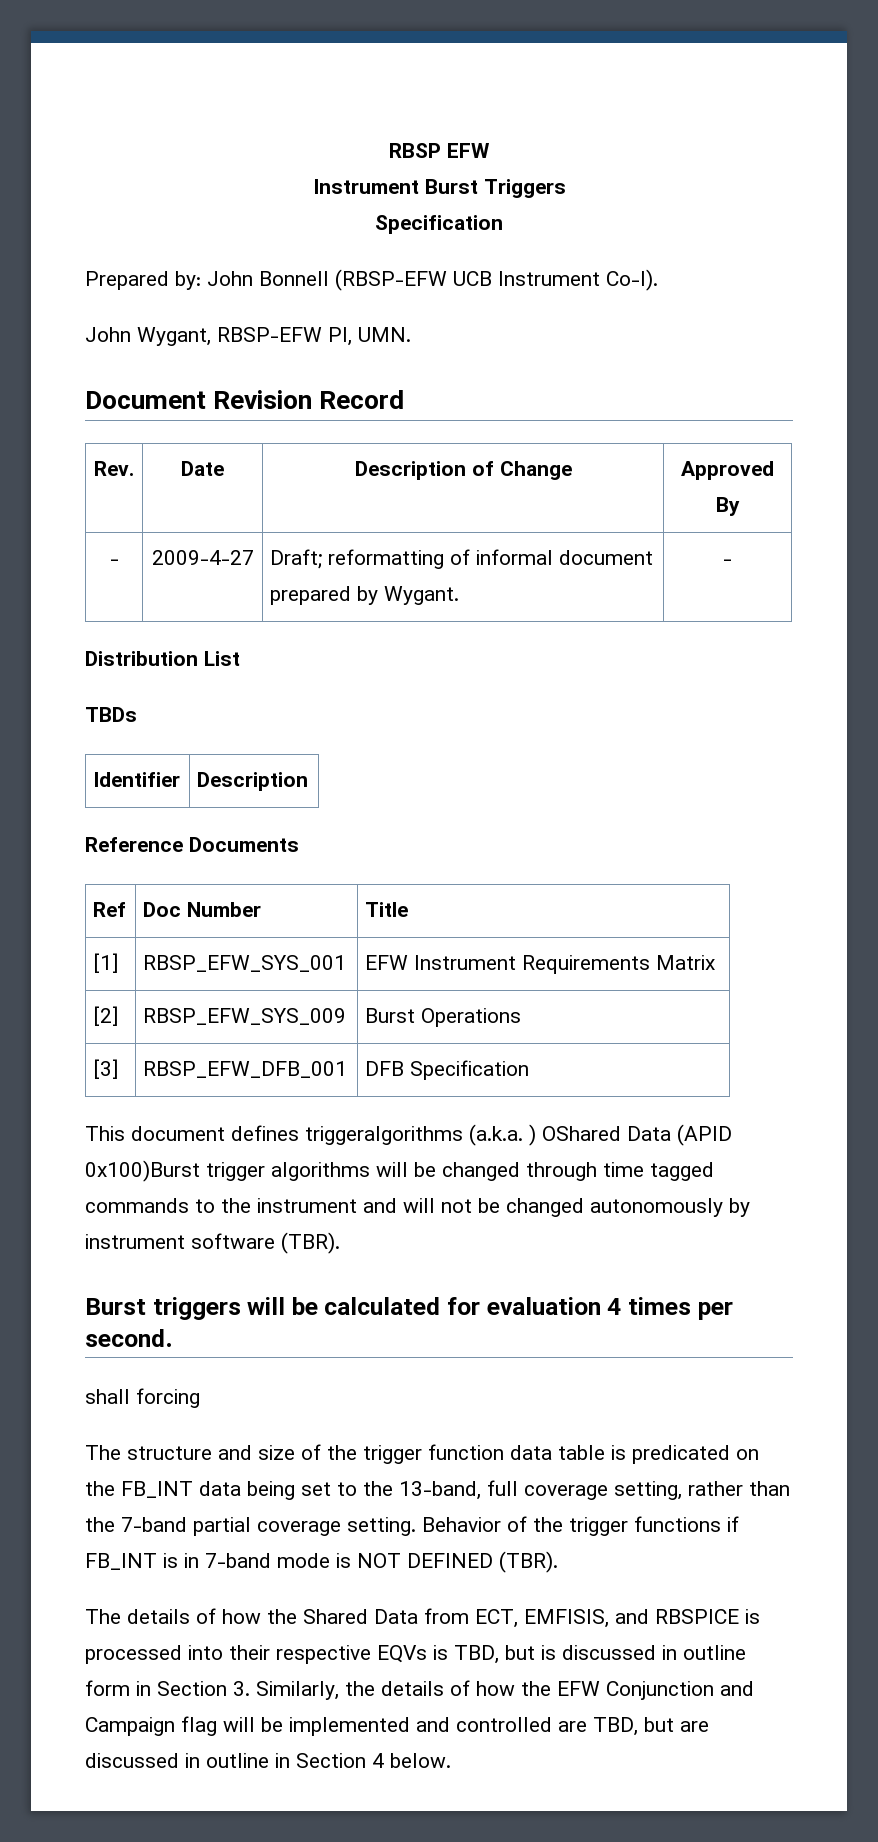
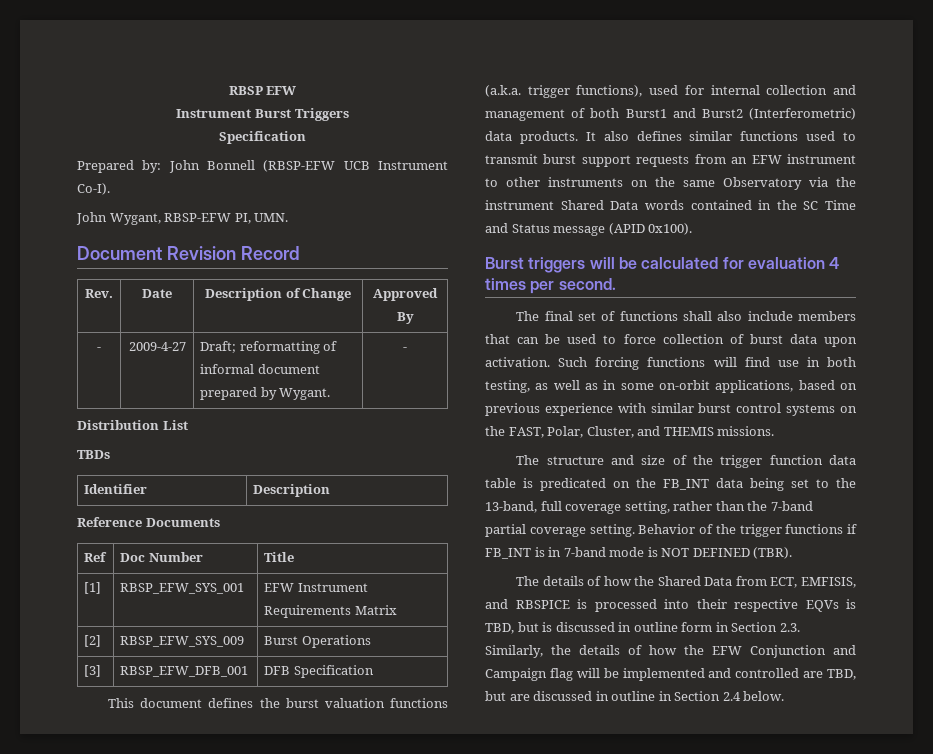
- This document defines triggeralgorithms (a.k.a. ) OShared Data (APID 0x100)Burst trigger algorithms will be changed through time tagged commands to the instrument and will not be changed autonomously by instrument software (TBR).
+ This document defines the burst valuation functions (a.k.a. trigger functions), used for internal collection and management of both Burst1 and Burst2 (Interferometric) data products. It also defines similar functions used to transmit burst support requests from an EFW instrument to other instruments on the same Observatory via the instrument Shared Data words contained in the SC Time and Status message (APID 0x100).
- shall forcing
+ The final set of functions shall also include members that can be used to force collection of burst data upon activation. Such forcing functions will find use in both testing, as well as in some on-orbit applications, based on previous experience with similar burst control systems on the FAST, Polar, Cluster, and THEMIS missions.
- The details of how the Shared Data from ECT, EMFISIS, and RBSPICE is processed into their respective EQVs is TBD, but is discussed in outline form in Section 3. Similarly, the details of how the EFW Conjunction and Campaign flag will be implemented and controlled are TBD, but are discussed in outline in Section 4 below.
+ The details of how the Shared Data from ECT, EMFISIS, and RBSPICE is processed into their respective EQVs is TBD, but is discussed in outline form in Section 2.3. Similarly, the details of how the EFW Conjunction and Campaign flag will be implemented and controlled are TBD, but are discussed in outline in Section 2.4 below.

